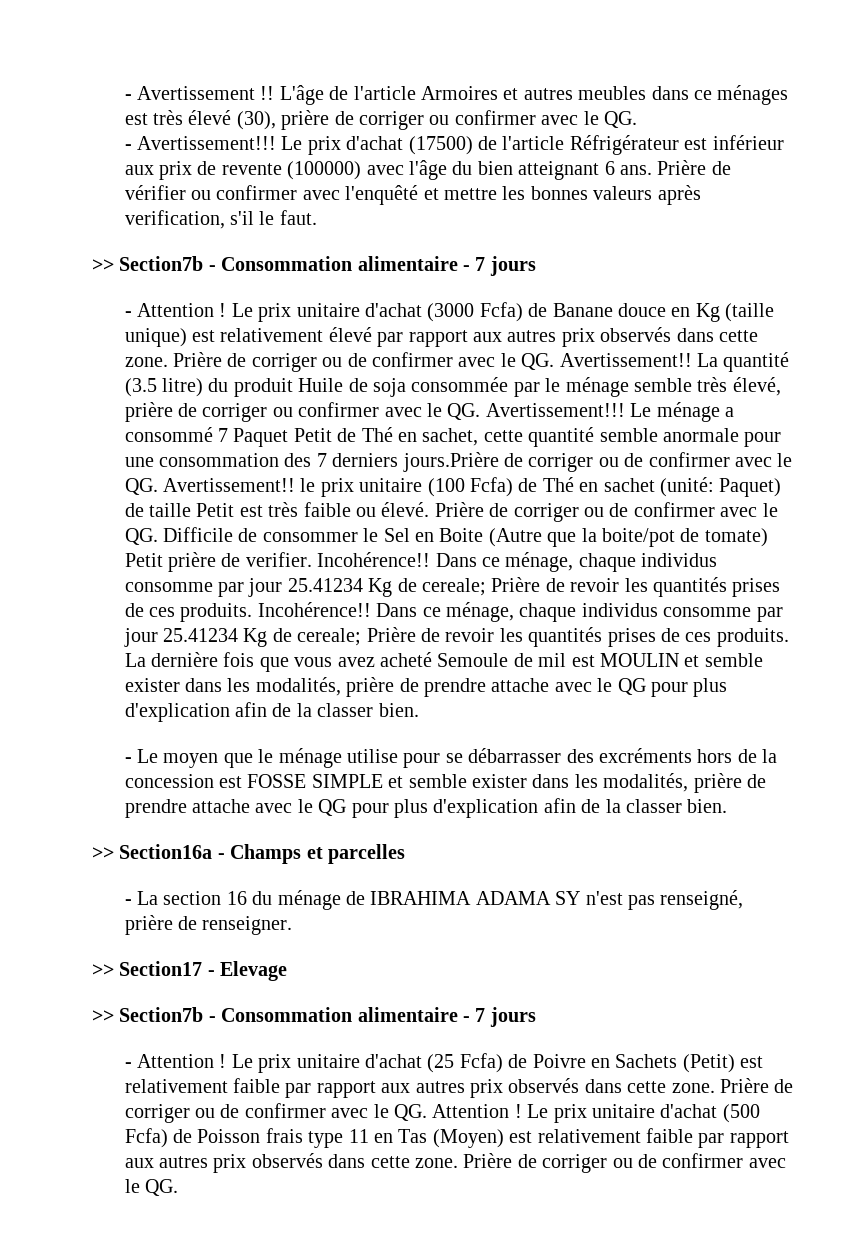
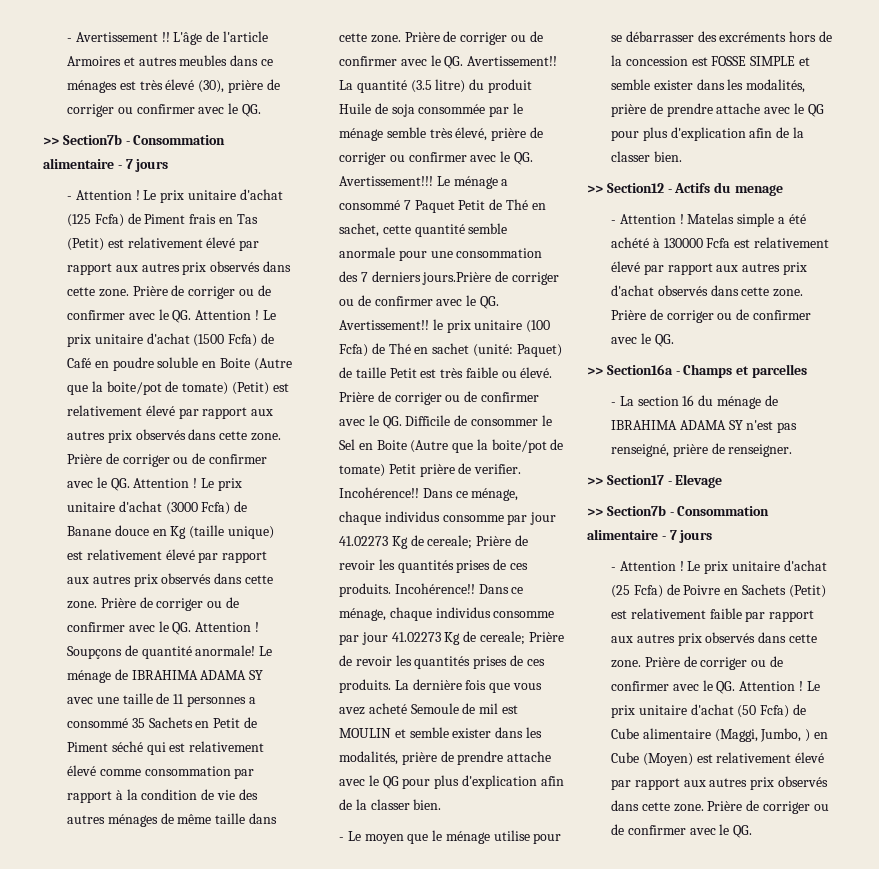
- - Avertissement!!! Le prix d'achat (17500) de l'article Réfrigérateur est inférieur aux prix de revente (100000) avec l'âge du bien atteignant 6 ans. Prière de vérifier ou confirmer avec l'enquêté et mettre les bonnes valeurs après verification, s'il le faut.
- Le prix unitaire d'achat (3000 Fcfa) de Banane douce en Kg (taille unique) est relativement élevé par rapport aux autres prix observés dans cette zone.
+ Le prix unitaire d'achat (125 Fcfa) de Piment frais en Tas (Petit) est relativement élevé par rapport aux autres prix observés dans cette zone. Prière de corriger ou de confirmer avec le QG. Attention ! Le prix unitaire d'achat (1500 Fcfa) de Café en poudre soluble en Boite (Autre que la boite/pot de tomate) (Petit) est relativement élevé par rapport aux autres prix observés dans cette zone. Prière de corriger ou de confirmer avec le QG. Attention ! Le prix unitaire d'achat (3000 Fcfa) de Banane douce en Kg (taille unique) est relativement élevé par rapport aux autres prix observés dans cette zone.
- Prière de corriger ou de confirmer avec le QG. Avertissement!!
+ Prière de corriger ou de confirmer avec le QG. Attention ! Soupçons de quantité anormale! Le ménage de IBRAHIMA ADAMA SY avec une taille de 11 personnes a consommé 35 Sachets en Petit de Piment séché qui est relativement élevé comme consommation par rapport à la condition de vie des autres ménages de même taille dans cette zone. Prière de corriger ou de confirmer avec le QG. Avertissement!!
- Prière de corriger ou de confirmer avec le QG. Difficile de consommer le Sel en Boite (Autre que la boite/pot de tomate) Petit prière de verifier. Incohérence!! Dans ce ménage, chaque individus consomme par jour 25.41234 Kg de cereale; Prière de revoir les quantités prises de ces produits. Incohérence!! Dans ce ménage, chaque individus consomme par jour 25.41234 Kg de cereale; Prière de revoir les quantités prises de ces produits.
+ Prière de corriger ou de confirmer avec le QG. Difficile de consommer le Sel en Boite (Autre que la boite/pot de tomate) Petit prière de verifier. Incohérence!! Dans ce ménage, chaque individus consomme par jour 41.02273 Kg de cereale; Prière de revoir les quantités prises de ces produits. Incohérence!! Dans ce ménage, chaque individus consomme par jour 41.02273 Kg de cereale; Prière de revoir les quantités prises de ces produits.
+ >> Section12 - Actifs du menage
+ - Attention ! Matelas simple a été achété à 130000 Fcfa est relativement élevé par rapport aux autres prix d'achat observés dans cette zone. Prière de corriger ou de confirmer avec le QG.
- Le prix unitaire d'achat (500 Fcfa) de Poisson frais type 11 en Tas (Moyen) est relativement faible par rapport aux autres prix observés dans cette zone.
+ Le prix unitaire d'achat (50 Fcfa) de Cube alimentaire (Maggi, Jumbo, ) en Cube (Moyen) est relativement élevé par rapport aux autres prix observés dans cette zone.

